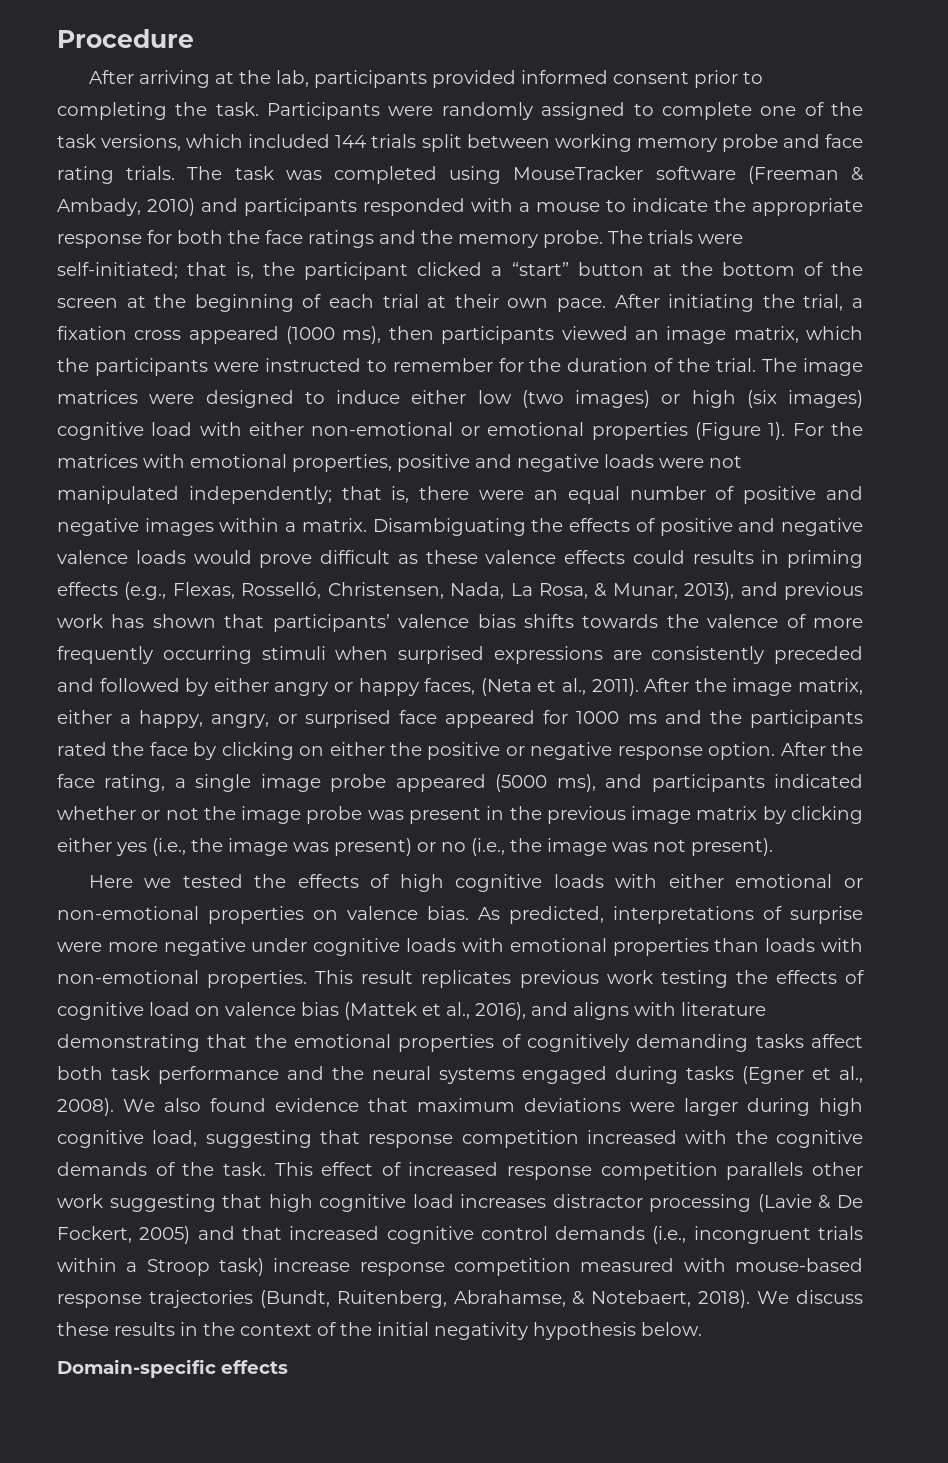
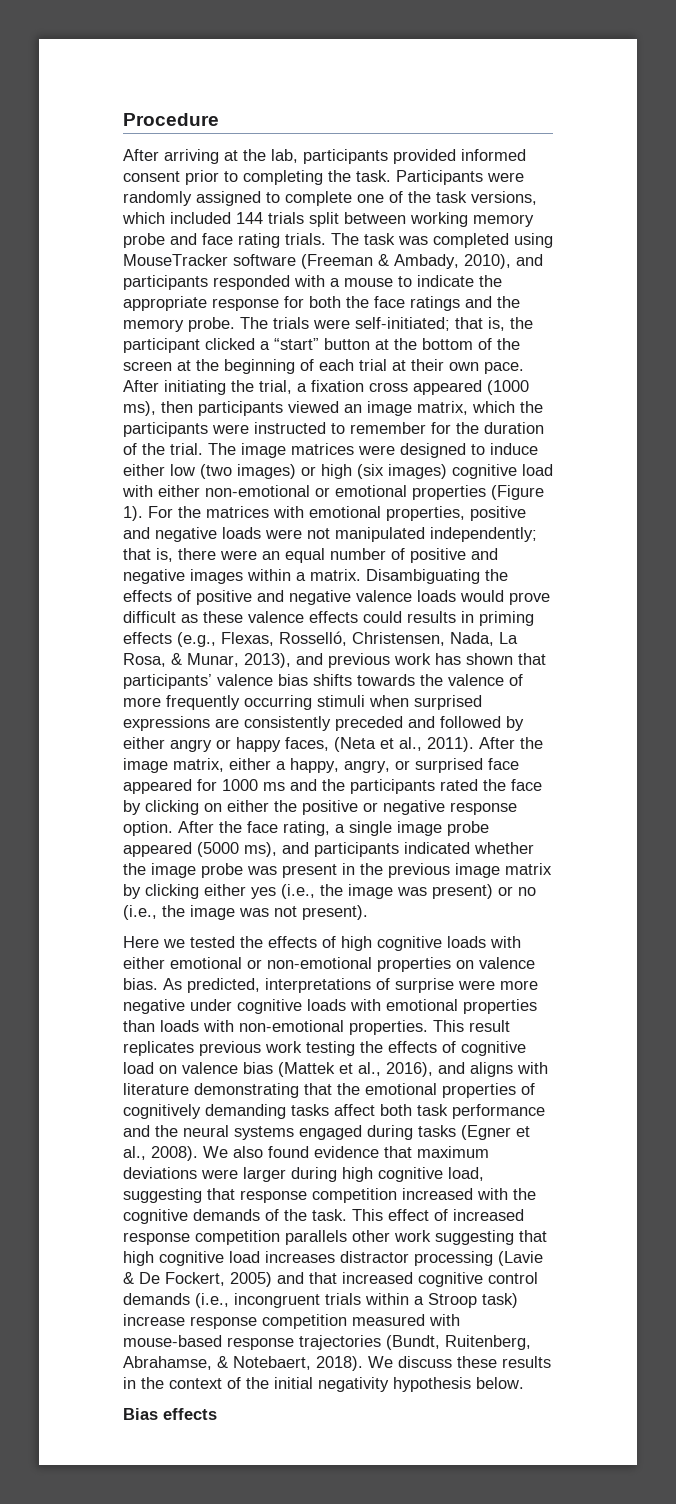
- The task was completed using MouseTracker software (Freeman & Ambady, 2010) and participants responded with a mouse to indicate the appropriate response for both the face ratings and the memory probe.
+ The task was completed using MouseTracker software (Freeman & Ambady, 2010), and participants responded with a mouse to indicate the appropriate response for both the face ratings and the memory probe.
- After the face rating, a single image probe appeared (5000 ms), and participants indicated whether or not the image probe was present in the previous image matrix by clicking either yes (i.e., the image was present) or no (i.e., the image was not present).
+ After the face rating, a single image probe appeared (5000 ms), and participants indicated whether the image probe was present in the previous image matrix by clicking either yes (i.e., the image was present) or no (i.e., the image was not present).
- Domain-specific effects
+ Bias effects

